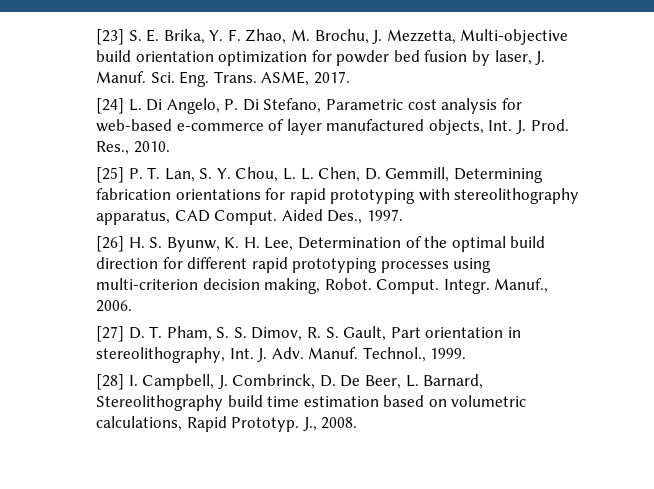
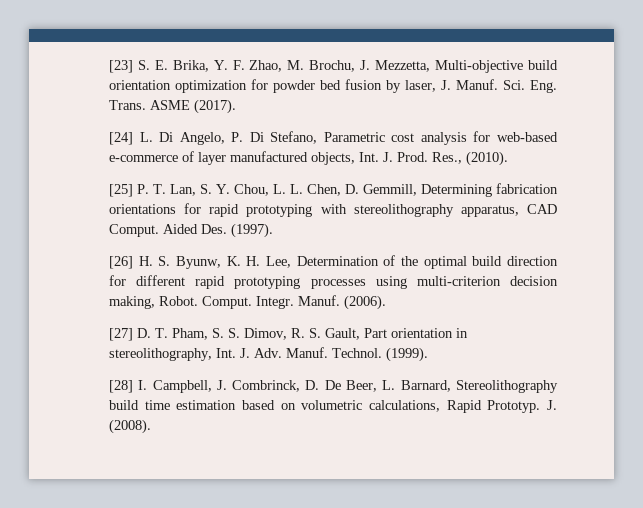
- ASME, 2017.
+ ASME (2017).
- Res., 2010.
+ Res., (2010).
- Aided Des., 1997.
+ Aided Des. (1997).
- Manuf., 2006.
+ Manuf. (2006).
- Technol., 1999.
+ Technol. (1999).
- J., 2008.
+ J. (2008).

